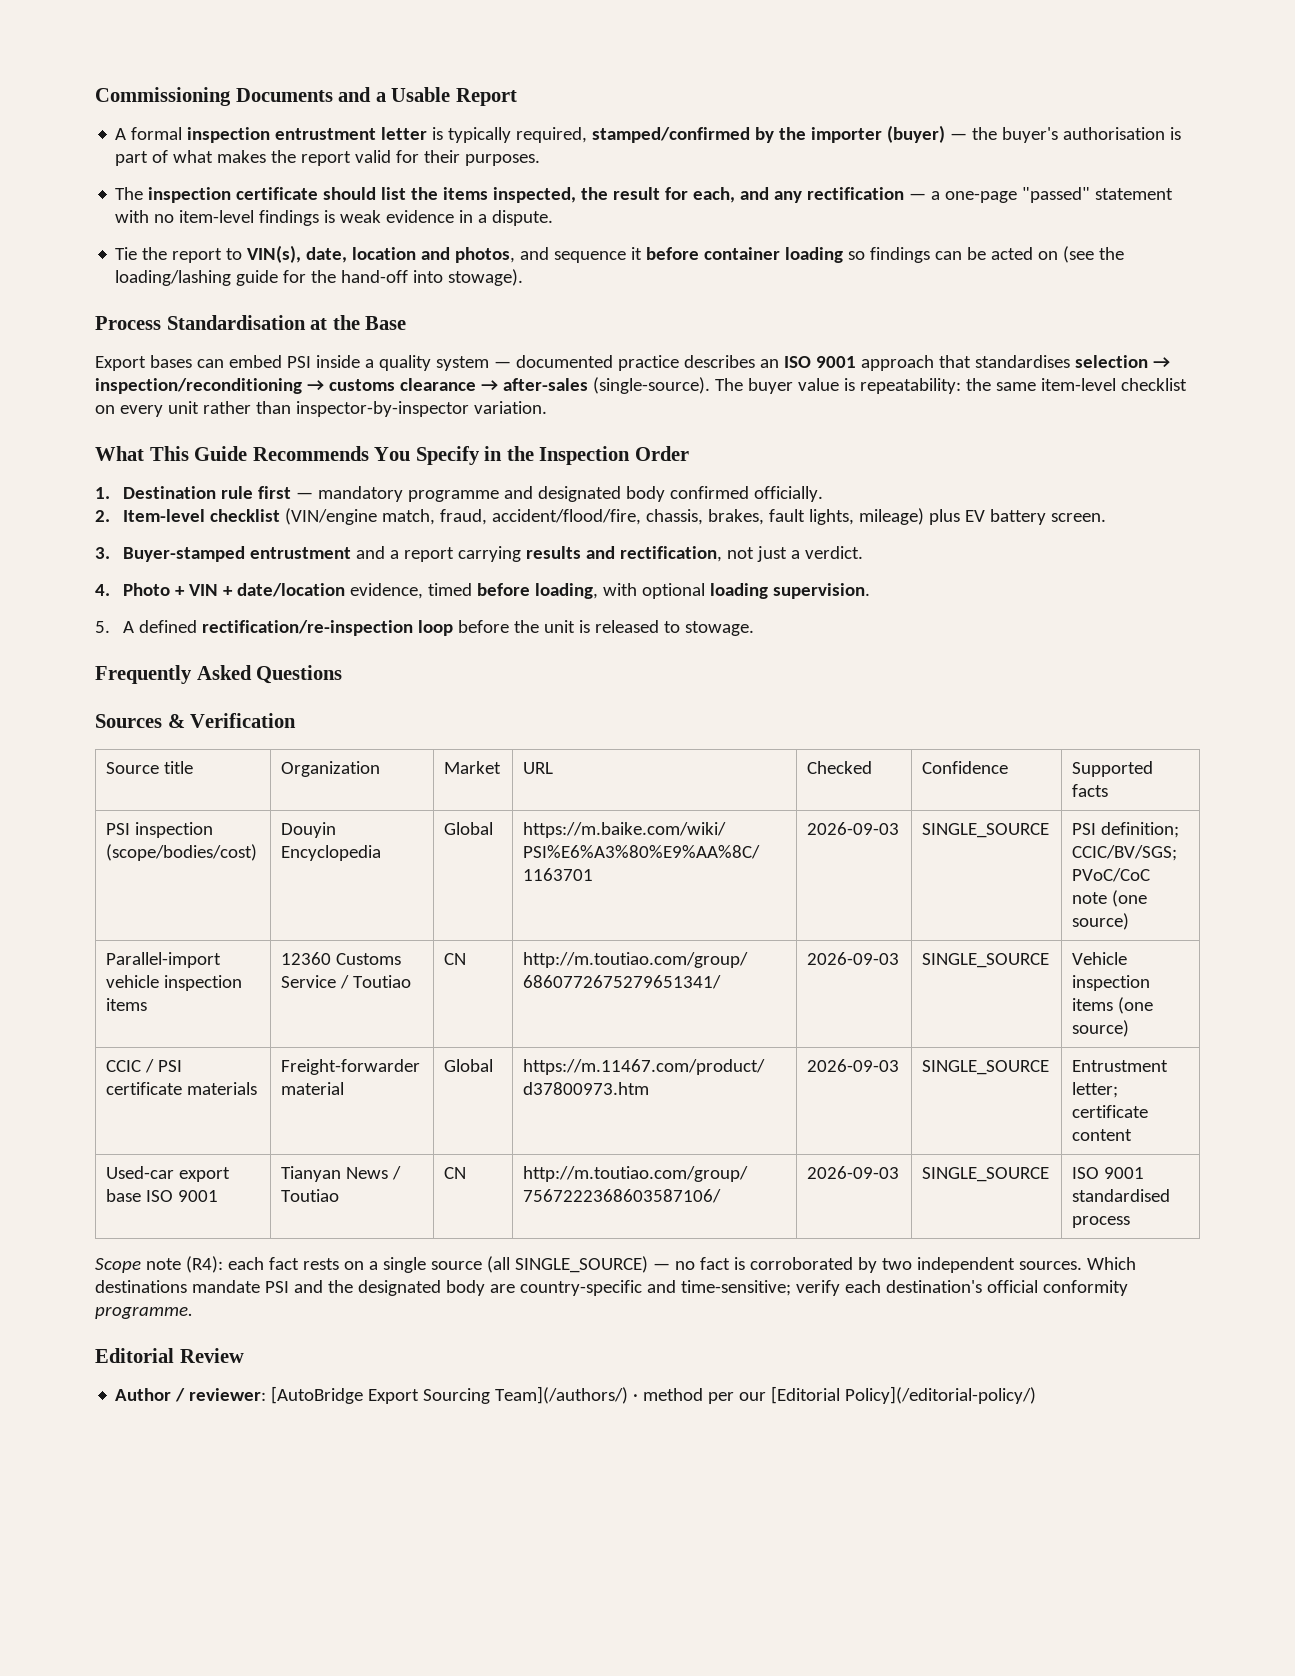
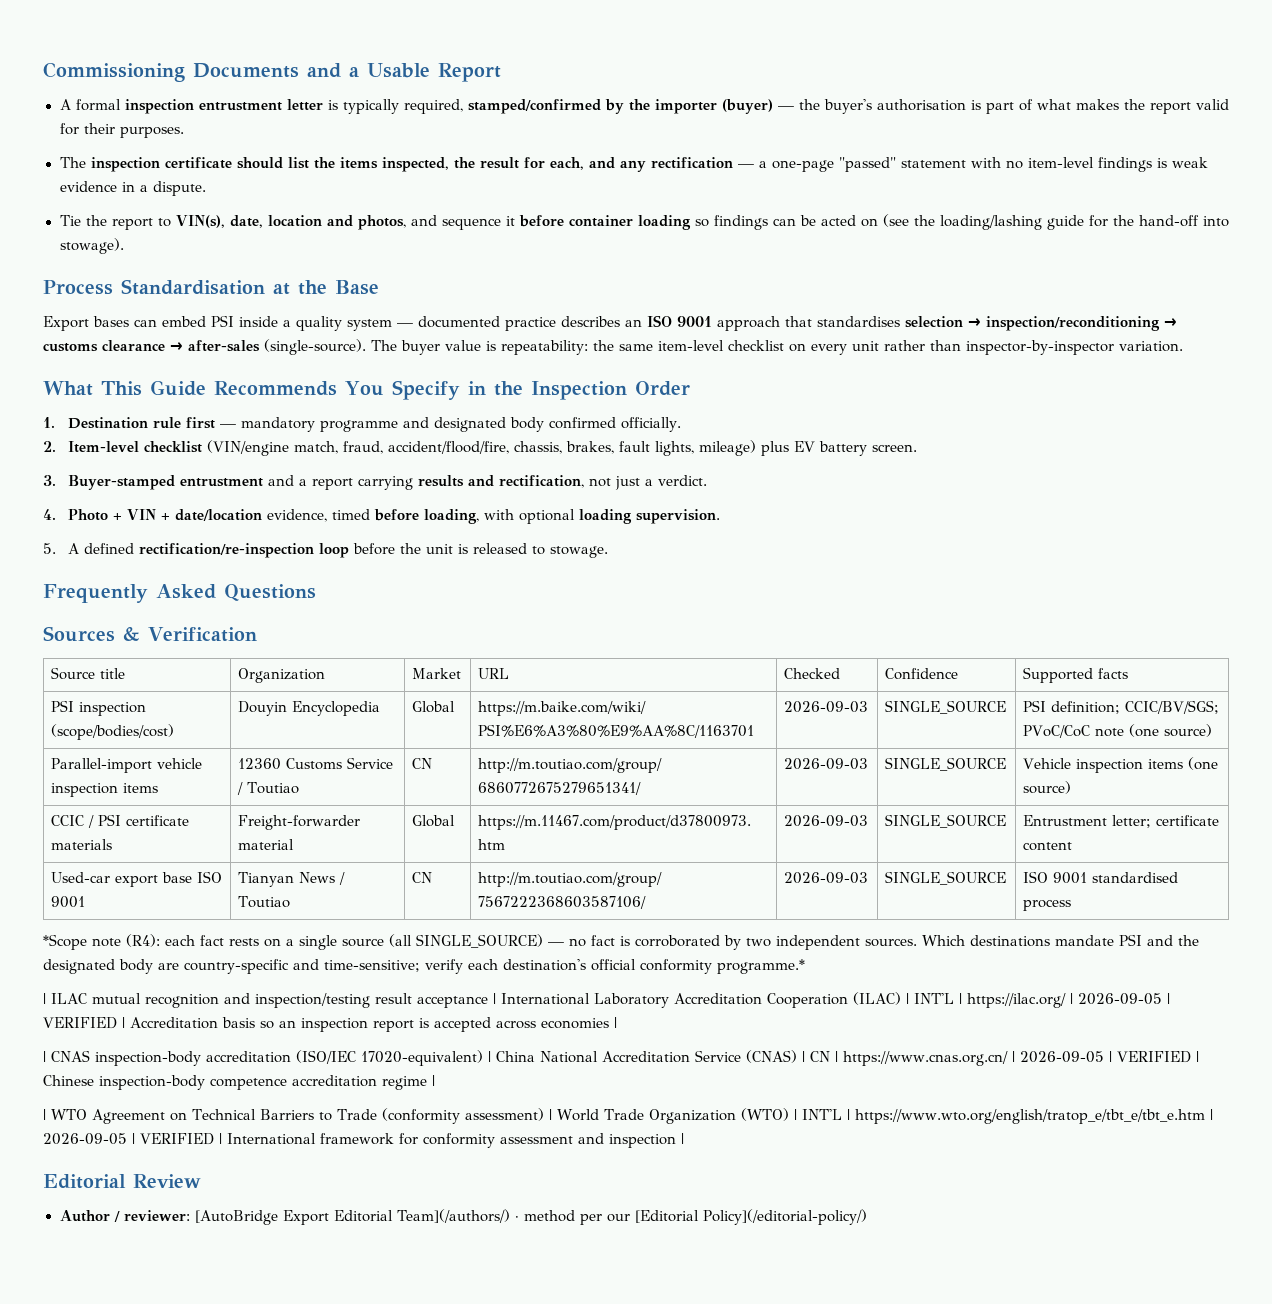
- Scope note (R4): each fact rests on a single source (all SINGLE_SOURCE) — no fact is corroborated by two independent sources.
+ *Scope note (R4): each fact rests on a single source (all SINGLE_SOURCE) — no fact is corroborated by two independent sources.
- Which destinations mandate PSI and the designated body are country-specific and time-sensitive; verify each destination's official conformity programme.
+ Which destinations mandate PSI and the designated body are country-specific and time-sensitive; verify each destination's official conformity programme.*
+ | ILAC mutual recognition and inspection/testing result acceptance | International Laboratory Accreditation Cooperation (ILAC) | INT'L | https://ilac.org/ | 2026-09-05 | VERIFIED | Accreditation basis so an inspection report is accepted across economies |
+ | CNAS inspection-body accreditation (ISO/IEC 17020-equivalent) | China National Accreditation Service (CNAS) | CN | https://www.cnas.org.cn/ | 2026-09-05 | VERIFIED | Chinese inspection-body competence accreditation regime |
+ | WTO Agreement on Technical Barriers to Trade (conformity assessment) | World Trade Organization (WTO) | INT'L | https://www.wto.org/english/tratop_e/tbt_e/tbt_e.htm | 2026-09-05 | VERIFIED | International framework for conformity assessment and inspection |
- Author / reviewer: [AutoBridge Export Sourcing Team](/authors/) · method per our [Editorial Policy](/editorial-policy/)
+ Author / reviewer: [AutoBridge Export Editorial Team](/authors/) · method per our [Editorial Policy](/editorial-policy/)

